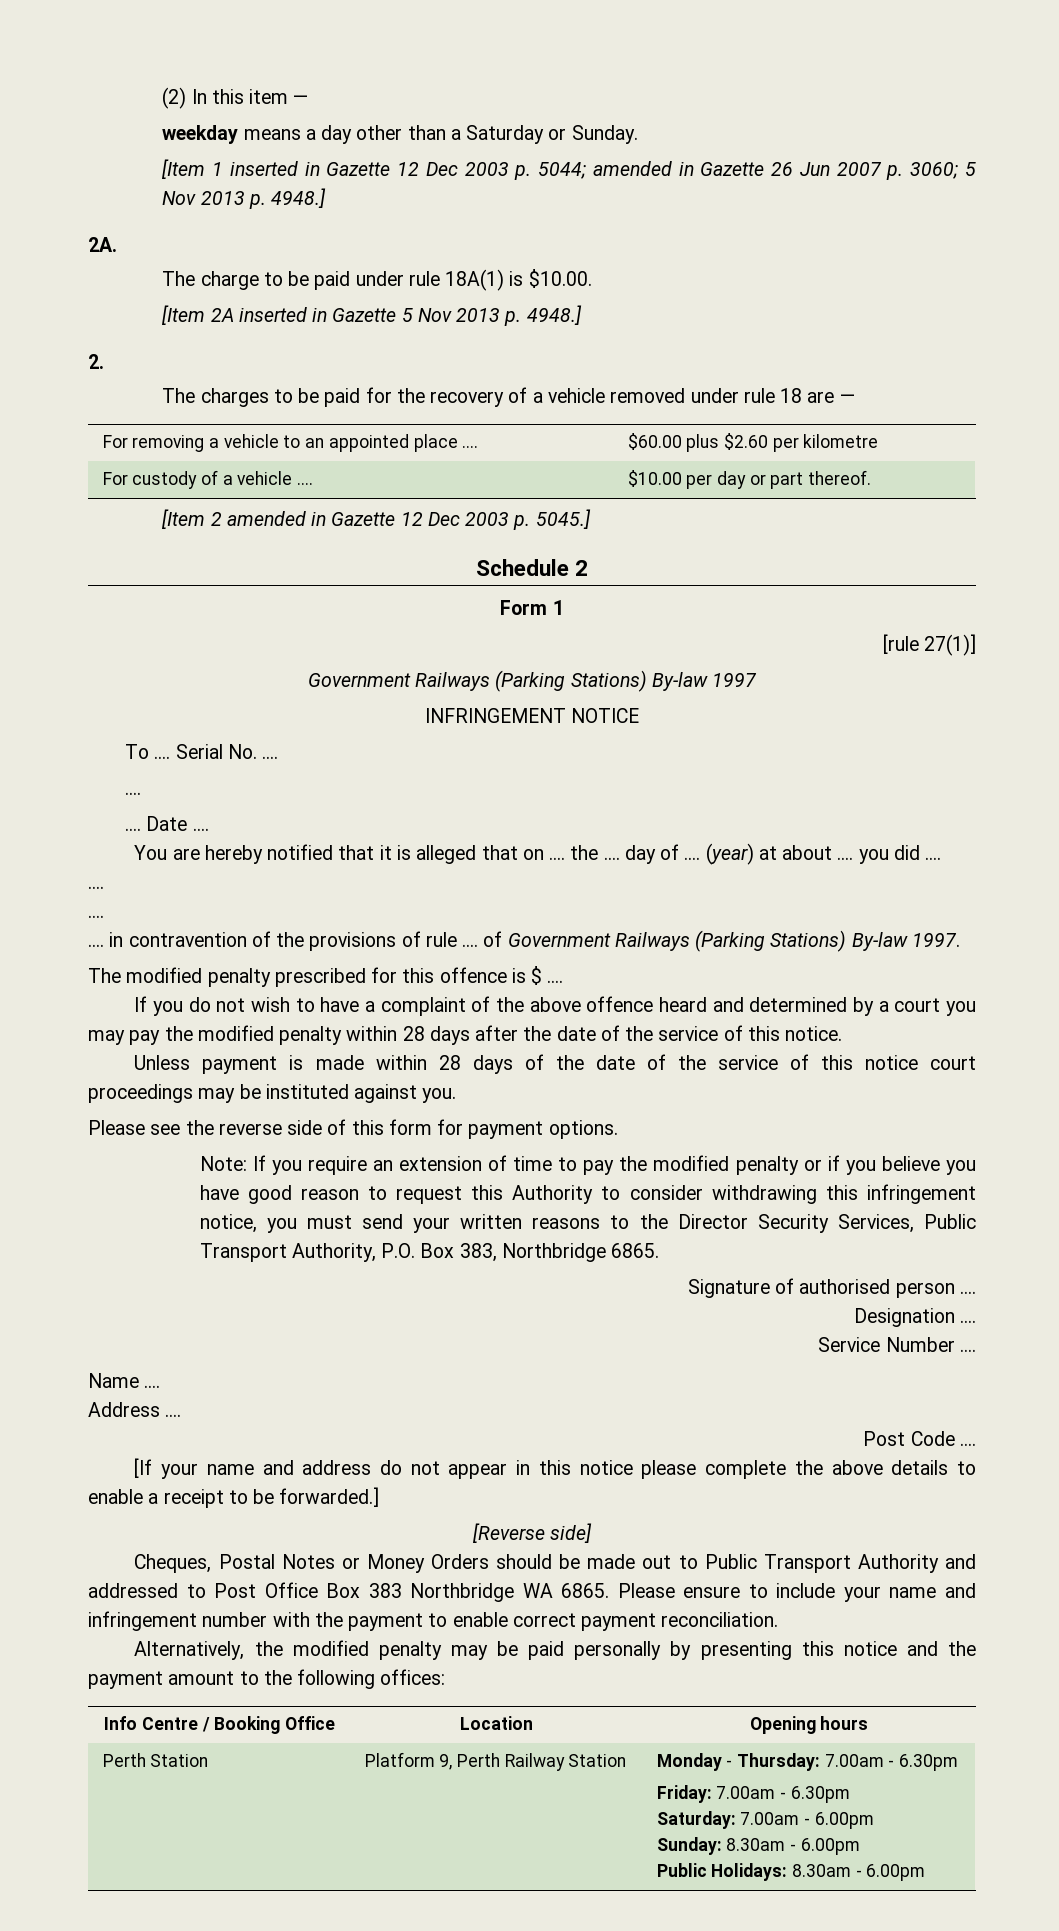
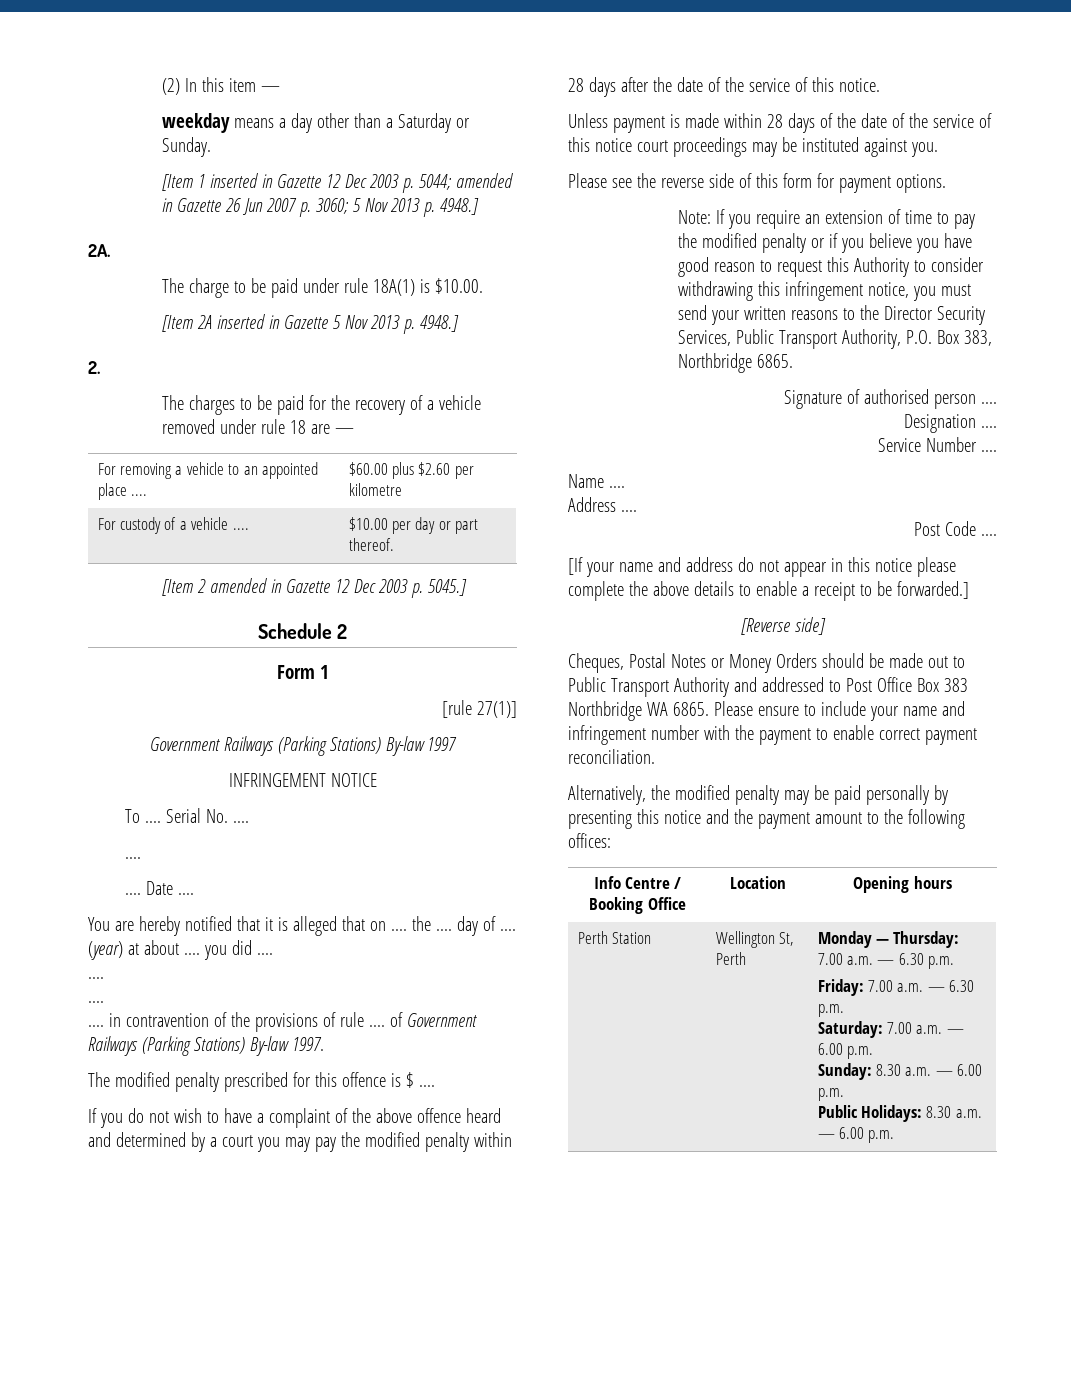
- Perth Station | Platform 9, Perth Railway Station | Monday - Thursday: 7.00am - 6.30pm
- Friday: 7.00am - 6.30pm
- Saturday: 7.00am - 6.00pm
- Sunday: 8.30am - 6.00pm
- Public Holidays: 8.30am - 6.00pm
+ Perth Station | Wellington St, Perth | Monday — Thursday: 7.00 a.m. — 6.30 p.m.
+ Friday: 7.00 a.m. — 6.30 p.m.
+ Saturday: 7.00 a.m. — 6.00 p.m.
+ Sunday: 8.30 a.m. — 6.00 p.m.
+ Public Holidays: 8.30 a.m. — 6.00 p.m.

